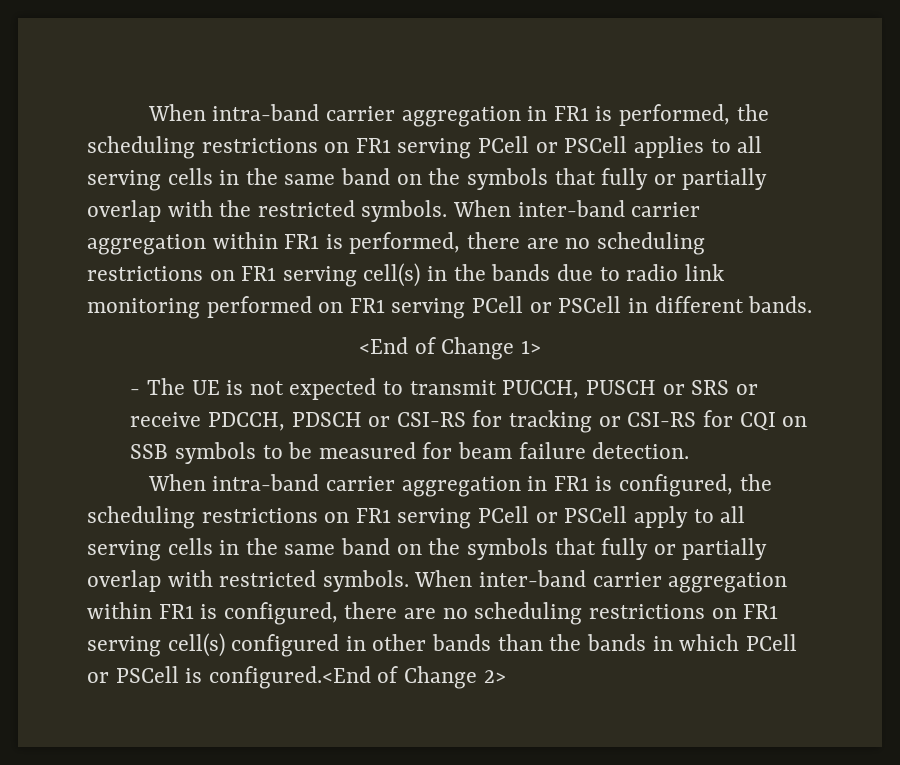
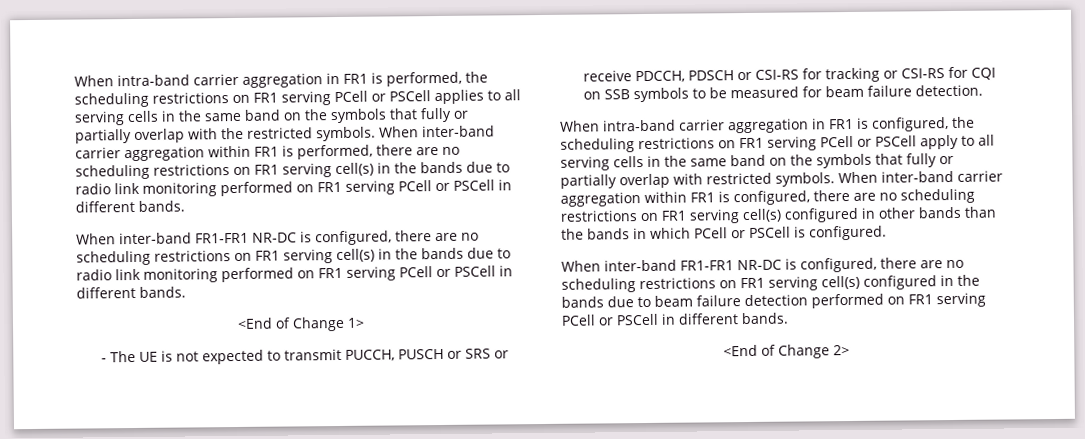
+ When inter-band FR1-FR1 NR-DC is configured, there are no scheduling restrictions on FR1 serving cell(s) in the bands due to radio link monitoring performed on FR1 serving PCell or PSCell in different bands.
- When inter-band carrier aggregation within FR1 is configured, there are no scheduling restrictions on FR1 serving cell(s) configured in other bands than the bands in which PCell or PSCell is configured.<End of Change 2>
+ When inter-band carrier aggregation within FR1 is configured, there are no scheduling restrictions on FR1 serving cell(s) configured in other bands than the bands in which PCell or PSCell is configured.
+ When inter-band FR1-FR1 NR-DC is configured, there are no scheduling restrictions on FR1 serving cell(s) configured in the bands due to beam failure detection performed on FR1 serving PCell or PSCell in different bands.
+ <End of Change 2>

